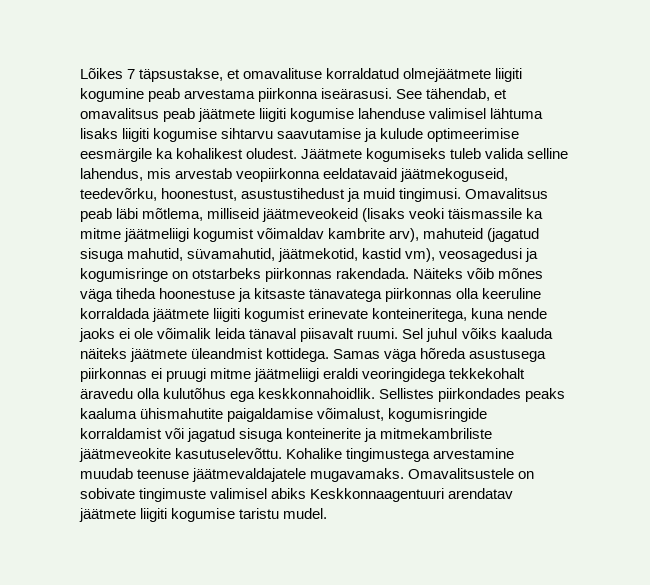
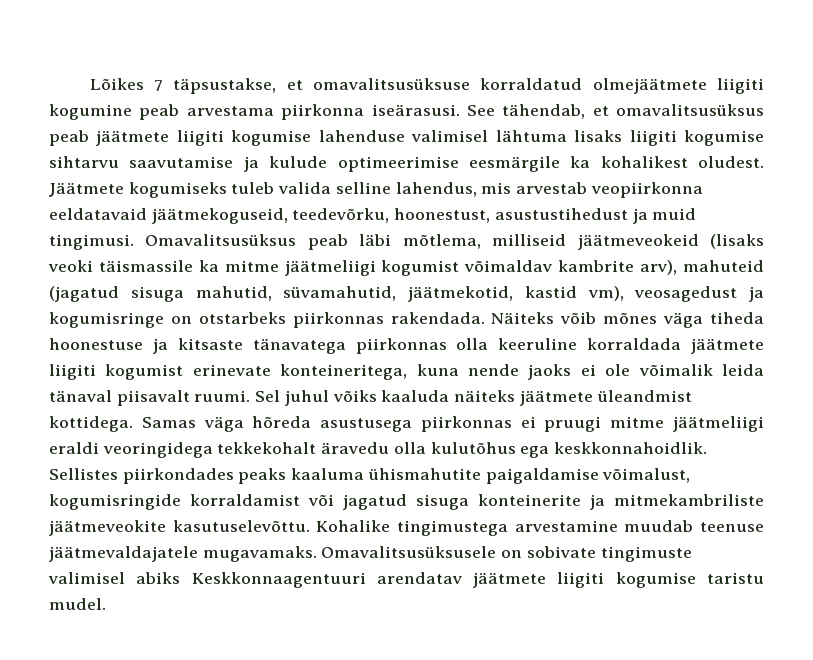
- Lõikes 7 täpsustakse, et omavalituse korraldatud olmejäätmete liigiti kogumine peab arvestama piirkonna iseärasusi.
+ Lõikes 7 täpsustakse, et omavalitsusüksuse korraldatud olmejäätmete liigiti kogumine peab arvestama piirkonna iseärasusi.
- See tähendab, et omavalitsus peab jäätmete liigiti kogumise lahenduse valimisel lähtuma lisaks liigiti kogumise sihtarvu saavutamise ja kulude optimeerimise eesmärgile ka kohalikest oludest.
+ See tähendab, et omavalitsusüksus peab jäätmete liigiti kogumise lahenduse valimisel lähtuma lisaks liigiti kogumise sihtarvu saavutamise ja kulude optimeerimise eesmärgile ka kohalikest oludest.
- Omavalitsus peab läbi mõtlema, milliseid jäätmeveokeid (lisaks veoki täismassile ka mitme jäätmeliigi kogumist võimaldav kambrite arv), mahuteid (jagatud sisuga mahutid, süvamahutid, jäätmekotid, kastid vm), veosagedusi ja kogumisringe on otstarbeks piirkonnas rakendada.
+ Omavalitsusüksus peab läbi mõtlema, milliseid jäätmeveokeid (lisaks veoki täismassile ka mitme jäätmeliigi kogumist võimaldav kambrite arv), mahuteid (jagatud sisuga mahutid, süvamahutid, jäätmekotid, kastid vm), veosagedust ja kogumisringe on otstarbeks piirkonnas rakendada.
- Omavalitsustele on sobivate tingimuste valimisel abiks Keskkonnaagentuuri arendatav jäätmete liigiti kogumise taristu mudel.
+ Omavalitsusüksusele on sobivate tingimuste valimisel abiks Keskkonnaagentuuri arendatav jäätmete liigiti kogumise taristu mudel.

